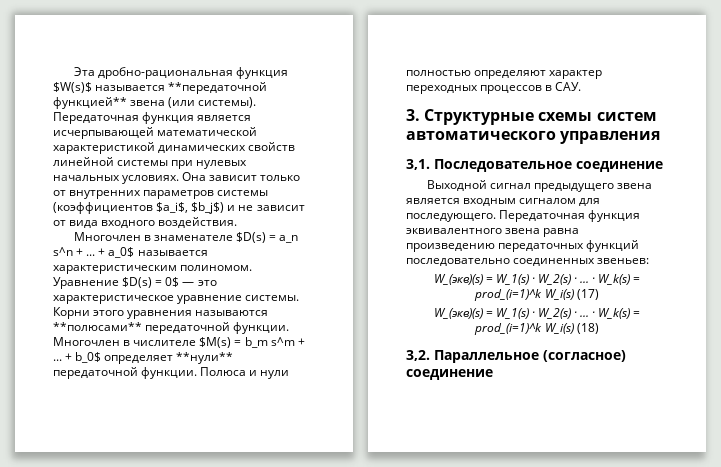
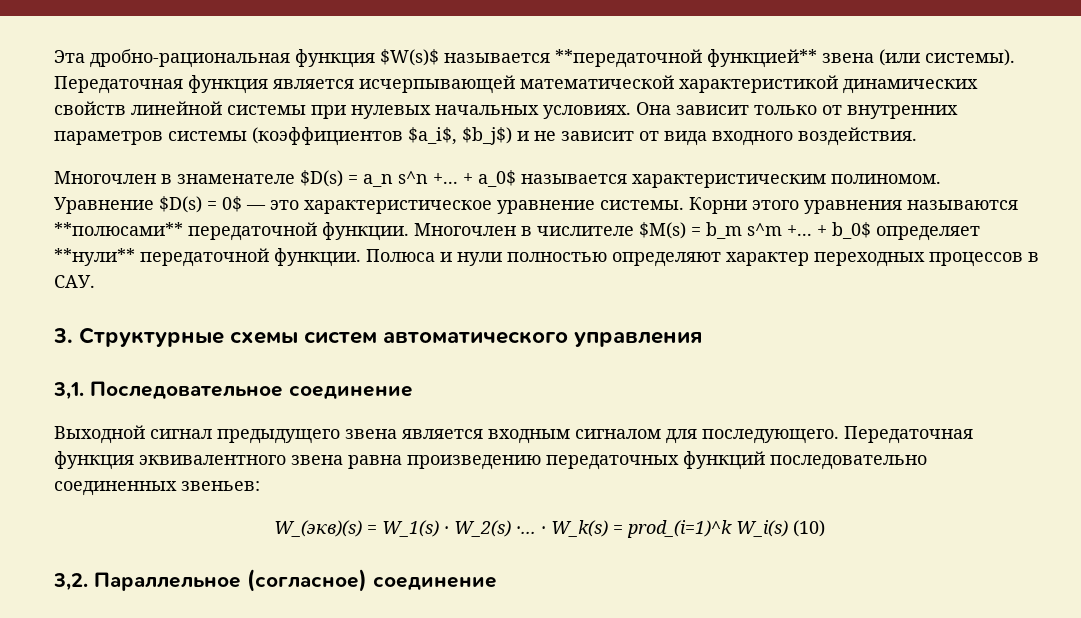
- Многочлен в знаменателе $D(s) = a_n s^n + ...
+ Многочлен в знаменателе $D(s) = a_n s^n +...
- Многочлен в числителе $M(s) = b_m s^m + ...
+ Многочлен в числителе $M(s) = b_m s^m +...
- W_(экв)(s) = W_1(s) · W_2(s) · ... · W_k(s) = prod_(i=1)^k W_i(s) (17)
- W_(экв)(s) = W_1(s) · W_2(s) · ... · W_k(s) = prod_(i=1)^k W_i(s) (18)
+ W_(экв)(s) = W_1(s) · W_2(s) ·... · W_k(s) = prod_(i=1)^k W_i(s) (10)

